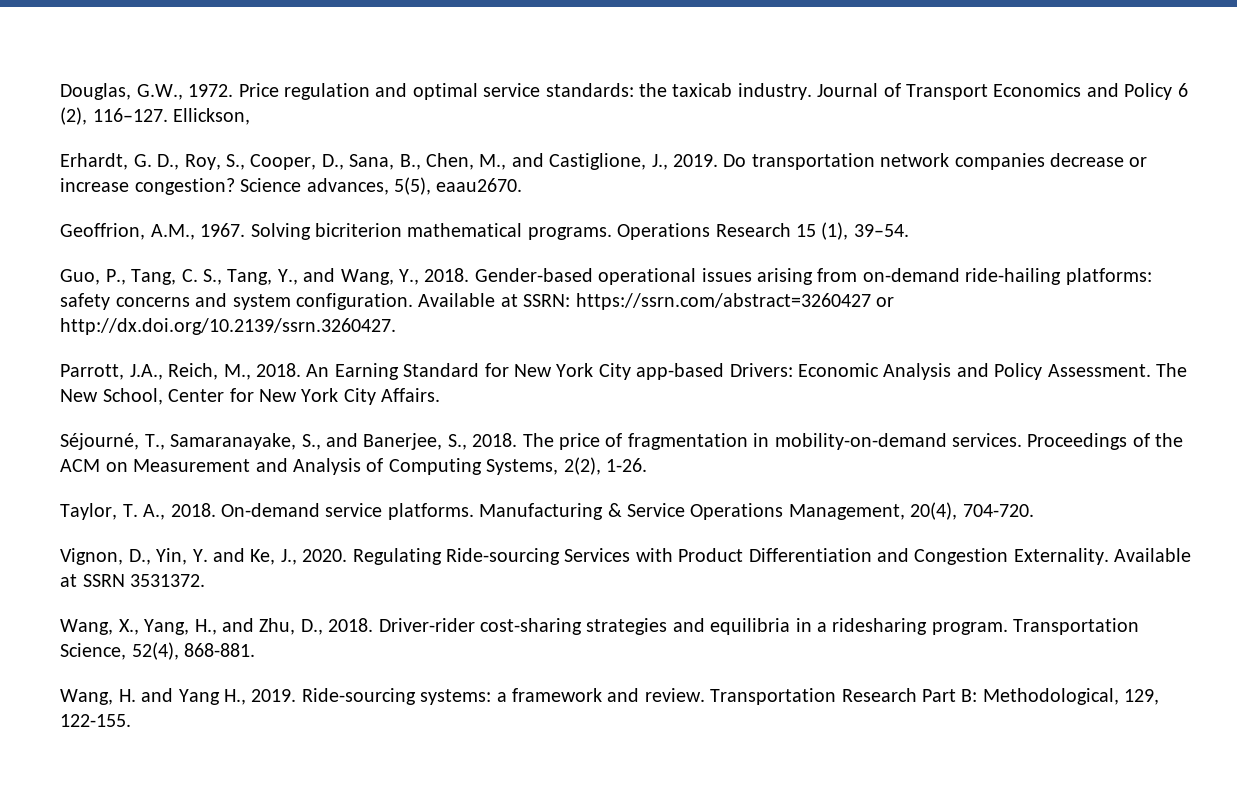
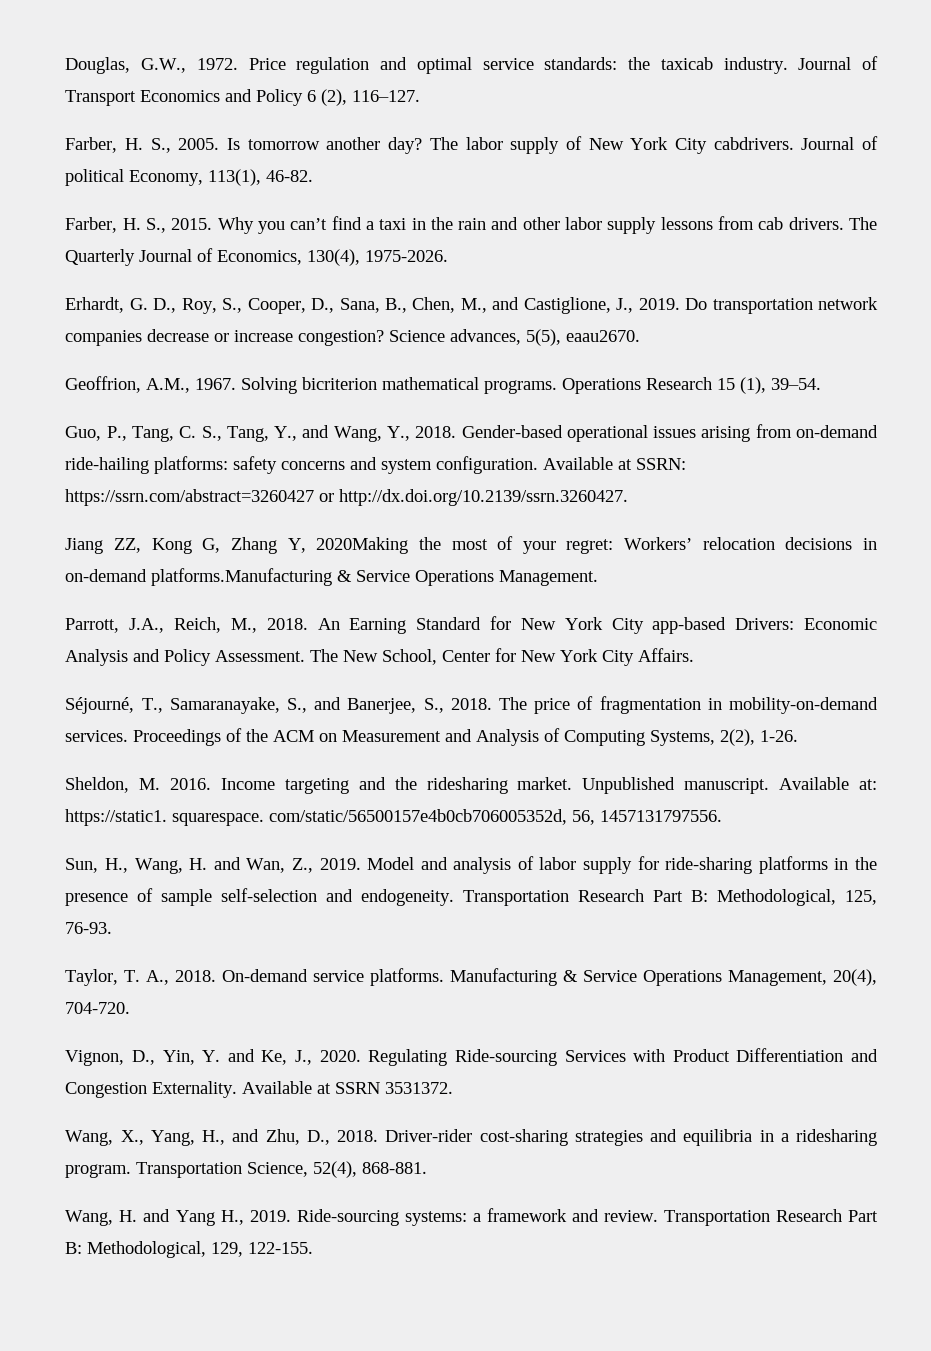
- Journal of Transport Economics and Policy 6 (2), 116–127. Ellickson,
+ Journal of Transport Economics and Policy 6 (2), 116–127.
+ Farber, H. S., 2005. Is tomorrow another day? The labor supply of New York City cabdrivers. Journal of political Economy, 113(1), 46-82.
+ Farber, H. S., 2015. Why you can’t find a taxi in the rain and other labor supply lessons from cab drivers. The Quarterly Journal of Economics, 130(4), 1975-2026.
+ Jiang ZZ, Kong G, Zhang Y, 2020Making the most of your regret: Workers’ relocation decisions in on-demand platforms.Manufacturing & Service Operations Management.
+ Sheldon, M. 2016. Income targeting and the ridesharing market. Unpublished manuscript. Available at: https://static1. squarespace. com/static/56500157e4b0cb706005352d, 56, 1457131797556.
+ Sun, H., Wang, H. and Wan, Z., 2019. Model and analysis of labor supply for ride-sharing platforms in the presence of sample self-selection and endogeneity. Transportation Research Part B: Methodological, 125, 76-93.

